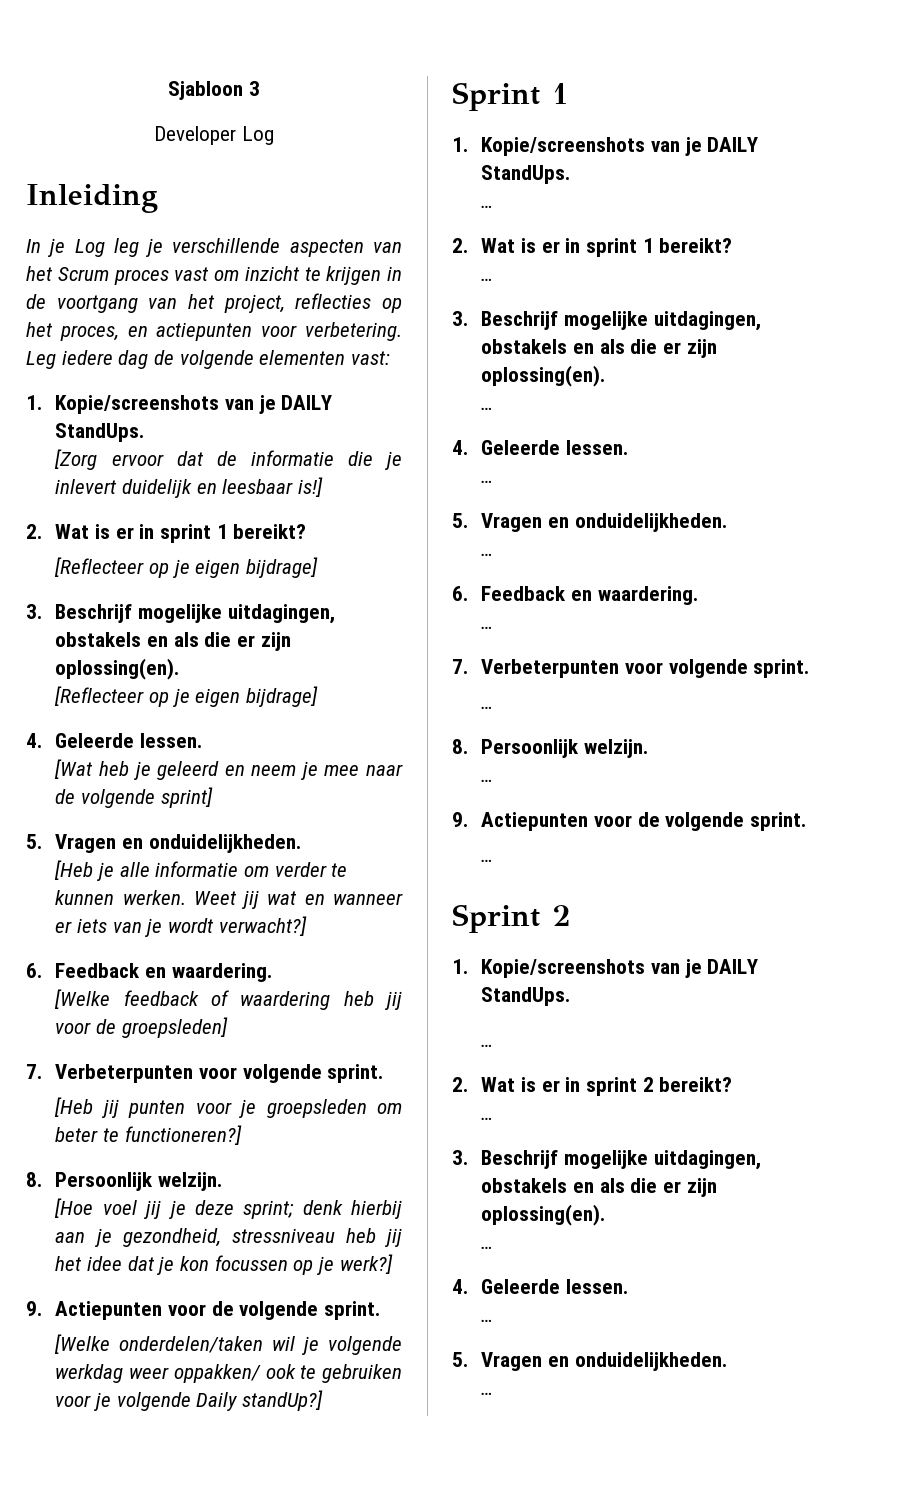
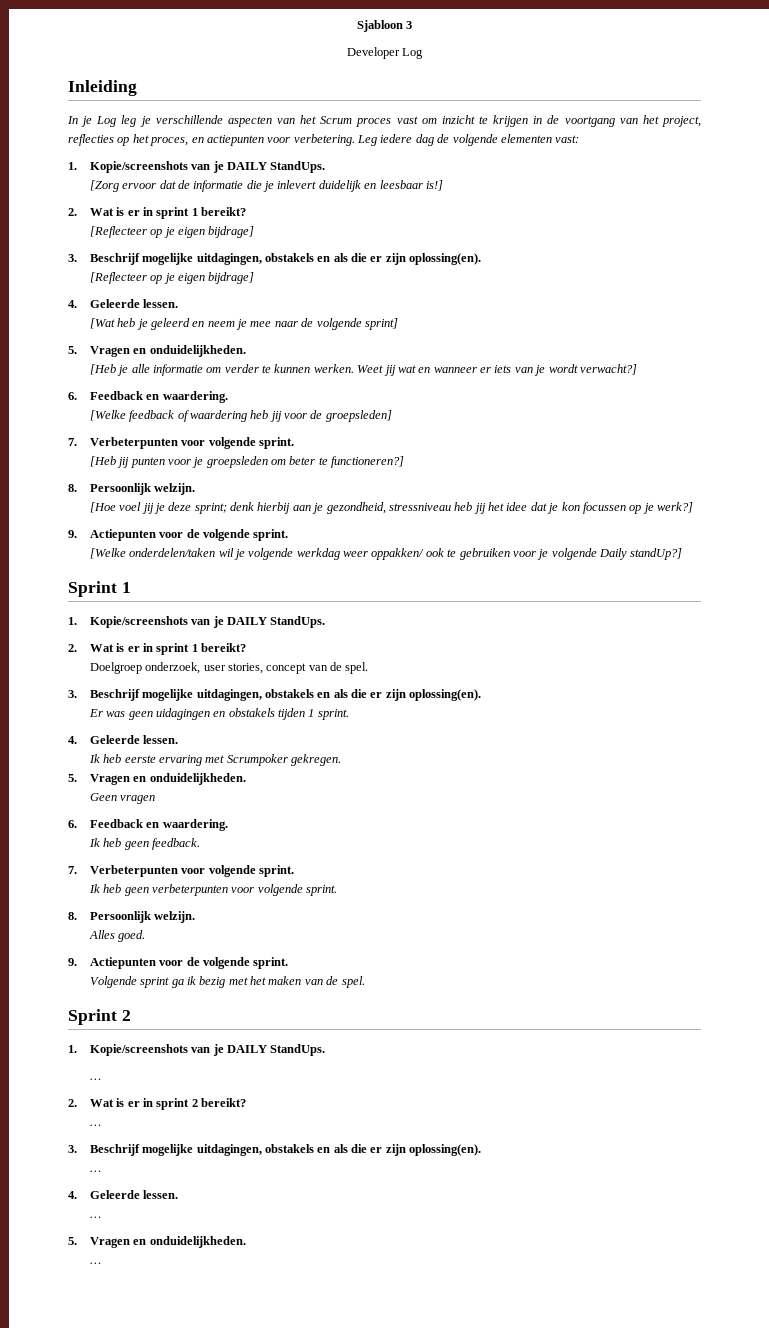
  Sprint 1
  1. Kopie/screenshots van je DAILY StandUps.
- …
  2. Wat is er in sprint 1 bereikt?
- …
+ Doelgroep onderzoek, user stories, concept van de spel.
  3. Beschrijf mogelijke uitdagingen, obstakels en als die er zijn oplossing(en).
- …
+ Er was geen uidagingen en obstakels tijden 1 sprint.
  4. Geleerde lessen.
- …
+ Ik heb eerste ervaring met Scrumpoker gekregen.
  5. Vragen en onduidelijkheden.
- …
+ Geen vragen
  6. Feedback en waardering.
- …
+ Ik heb geen feedback.
  7. Verbeterpunten voor volgende sprint.
- …
+ Ik heb geen verbeterpunten voor volgende sprint.
  8. Persoonlijk welzijn.
- …
+ Alles goed.
  9. Actiepunten voor de volgende sprint.
- …
+ Volgende sprint ga ik bezig met het maken van de spel.

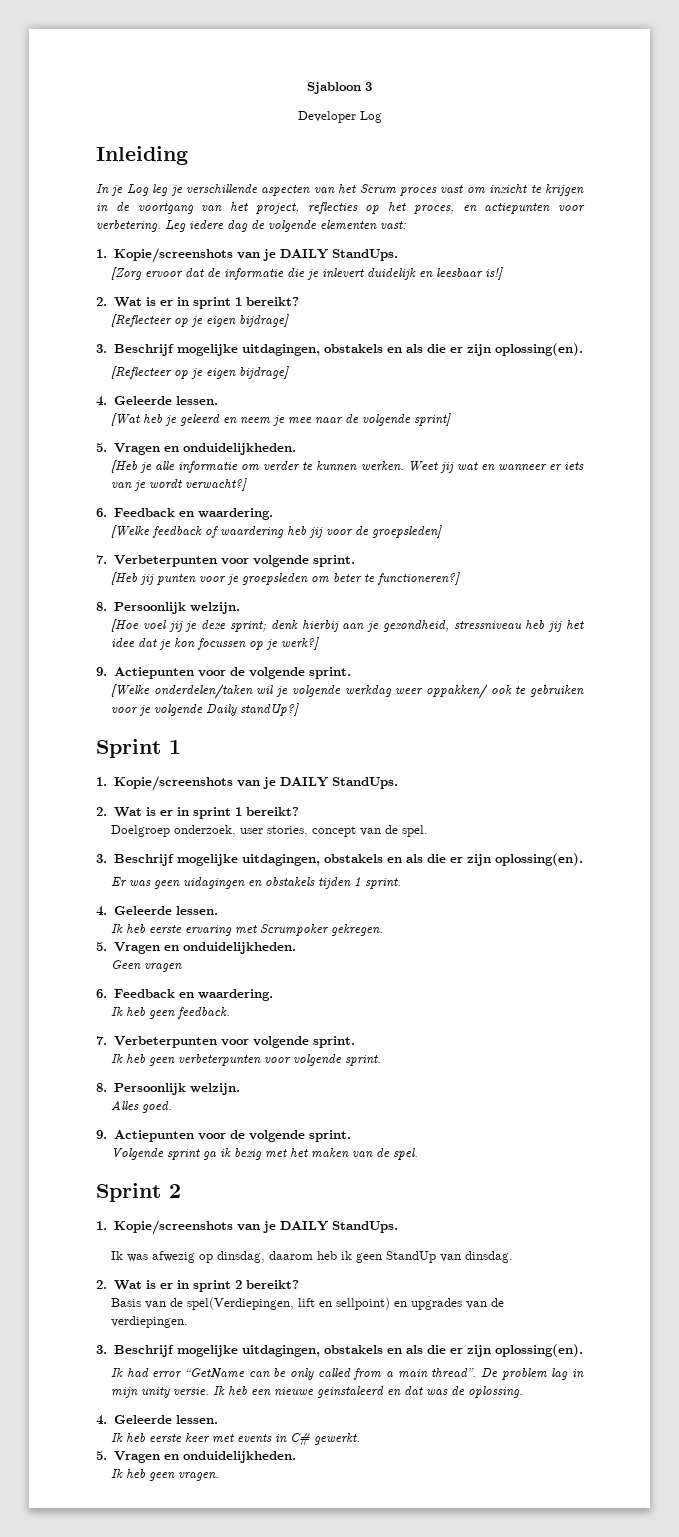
  Sprint 2
  1. Kopie/screenshots van je DAILY StandUps.
- …
+ Ik was afwezig op dinsdag, daarom heb ik geen StandUp van dinsdag.
  2. Wat is er in sprint 2 bereikt?
- …
+ Basis van de spel(Verdiepingen, lift en sellpoint) en upgrades van de verdiepingen.
  3. Beschrijf mogelijke uitdagingen, obstakels en als die er zijn oplossing(en).
- …
+ Ik had error “GetName can be only called from a main thread”. De problem lag in mijn unity versie. Ik heb een nieuwe geinstaleerd en dat was de oplossing.
  4. Geleerde lessen.
- …
+ Ik heb eerste keer met events in C# gewerkt.
  5. Vragen en onduidelijkheden.
- …
+ Ik heb geen vragen.

